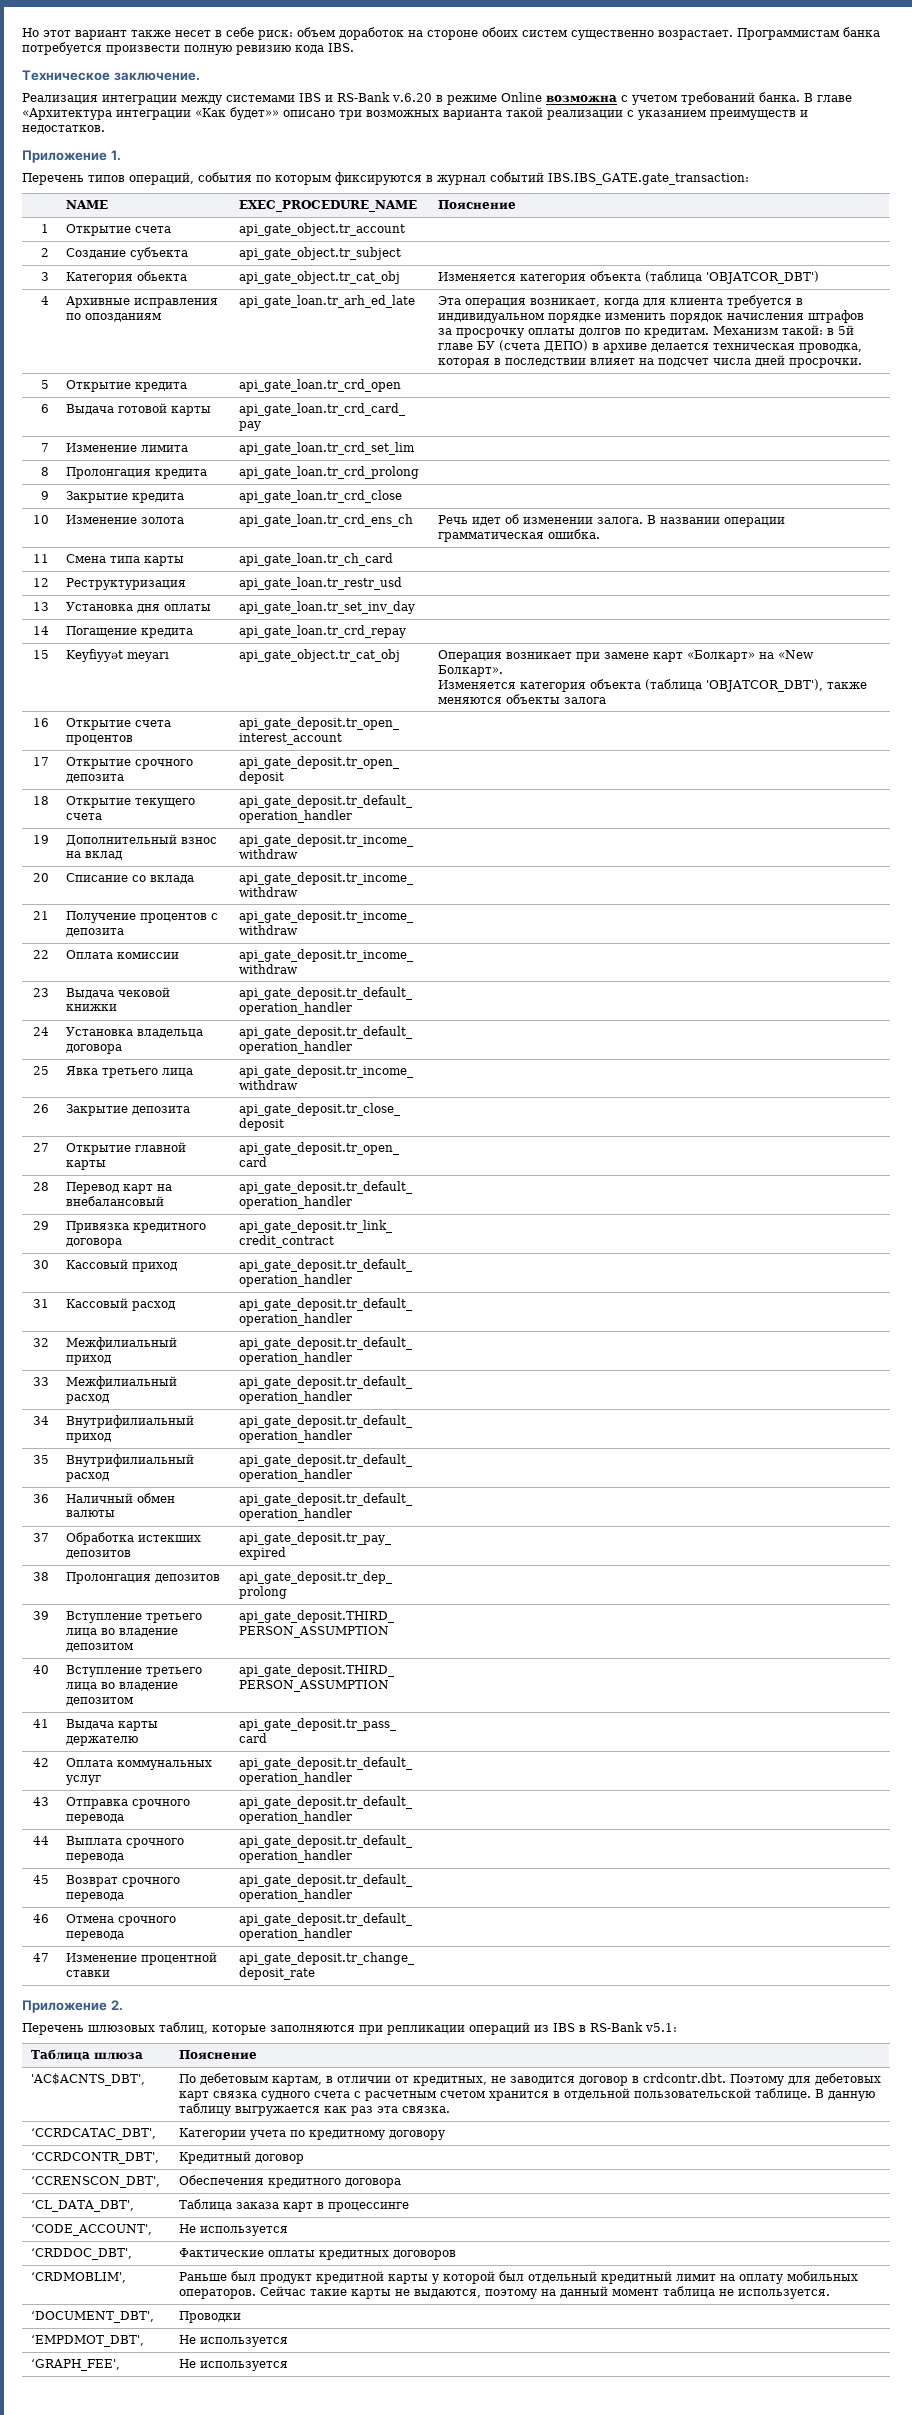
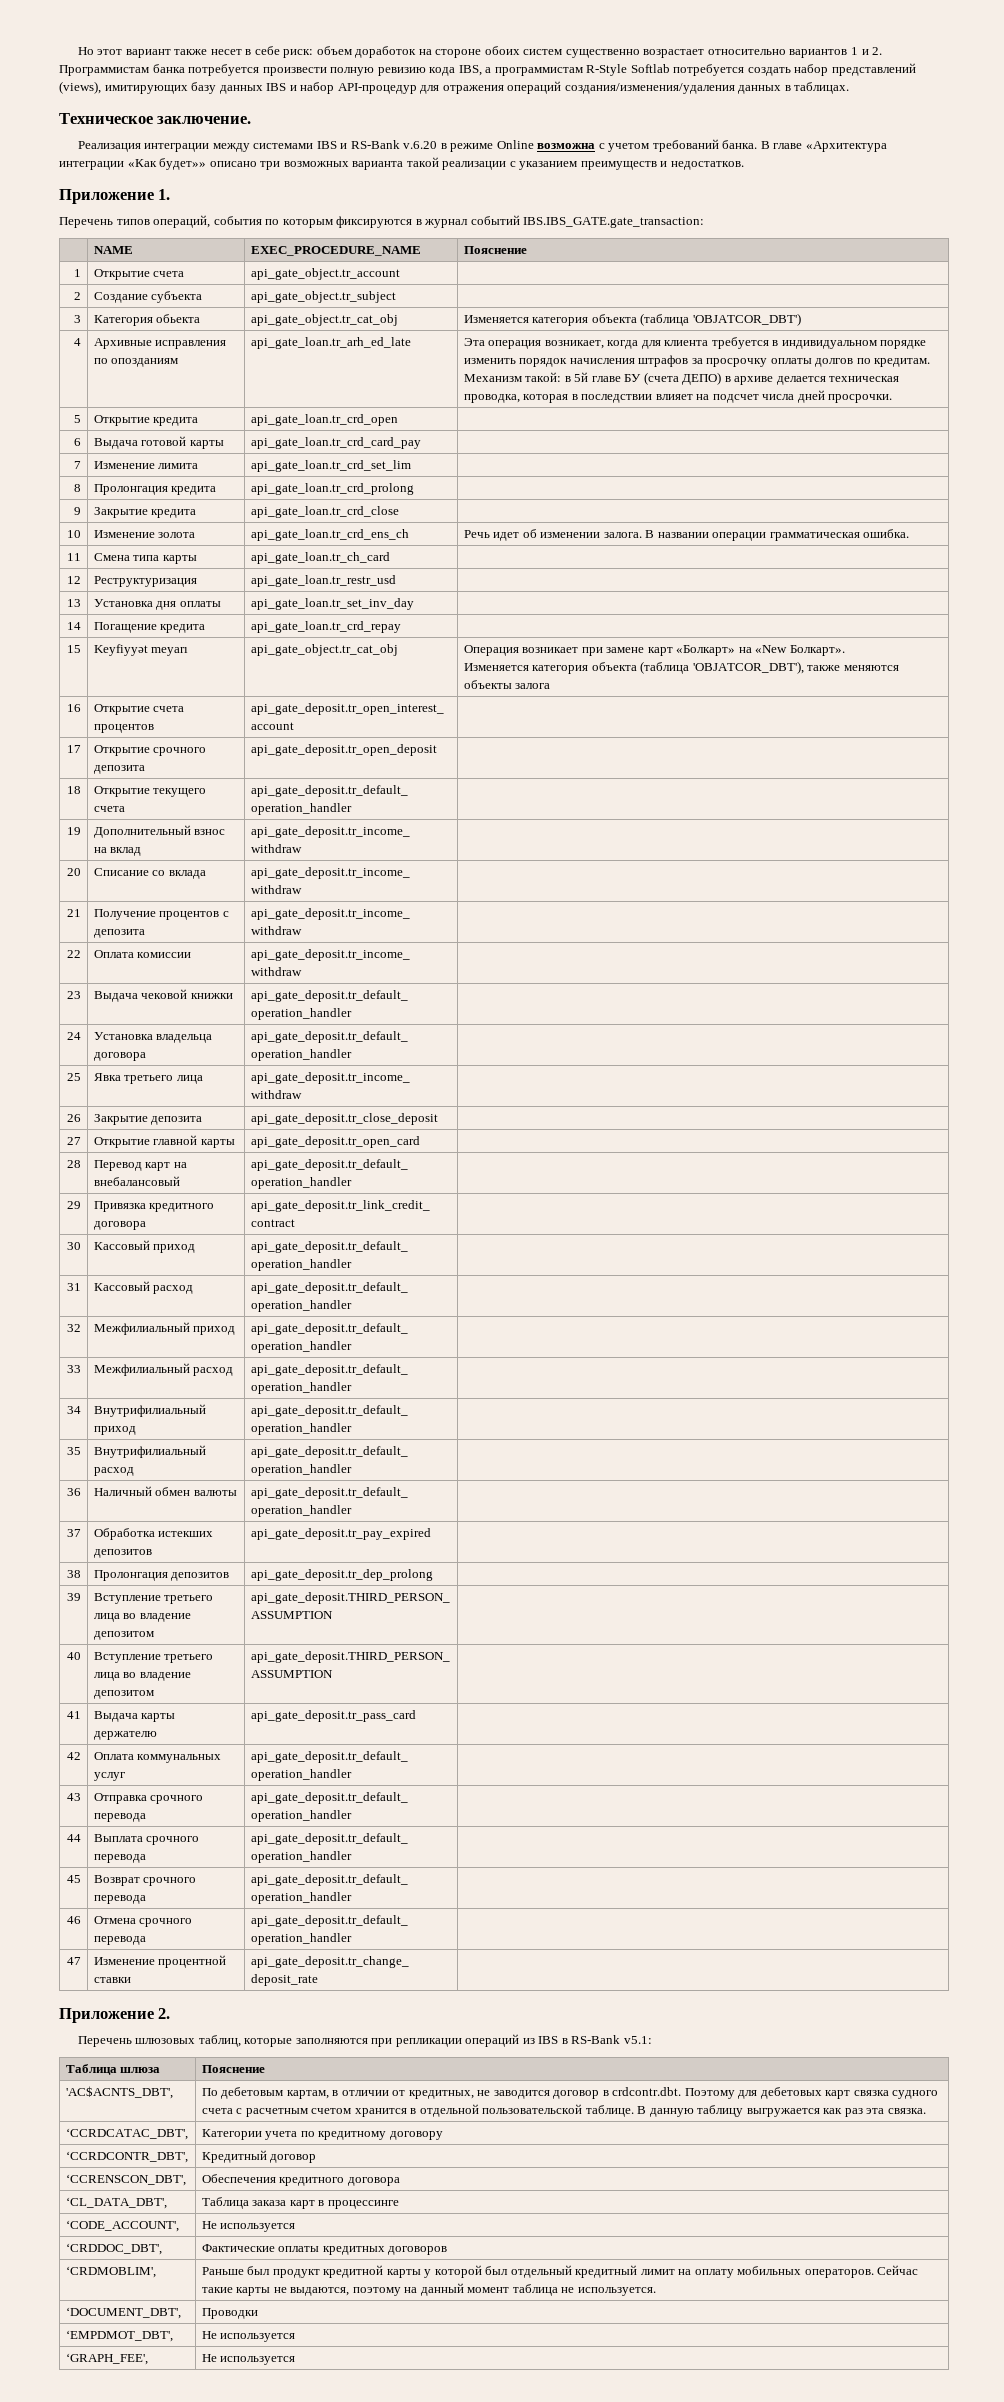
- Но этот вариант также несет в себе риск: объем доработок на стороне обоих систем существенно возрастает. Программистам банка потребуется произвести полную ревизию кода IBS.
+ Но этот вариант также несет в себе риск: объем доработок на стороне обоих систем существенно возрастает относительно вариантов 1 и 2. Программистам банка потребуется произвести полную ревизию кода IBS, а программистам R-Style Softlab потребуется создать набор представлений (views), имитирующих базу данных IBS и набор API-процедур для отражения операций создания/изменения/удаления данных в таблицах.

